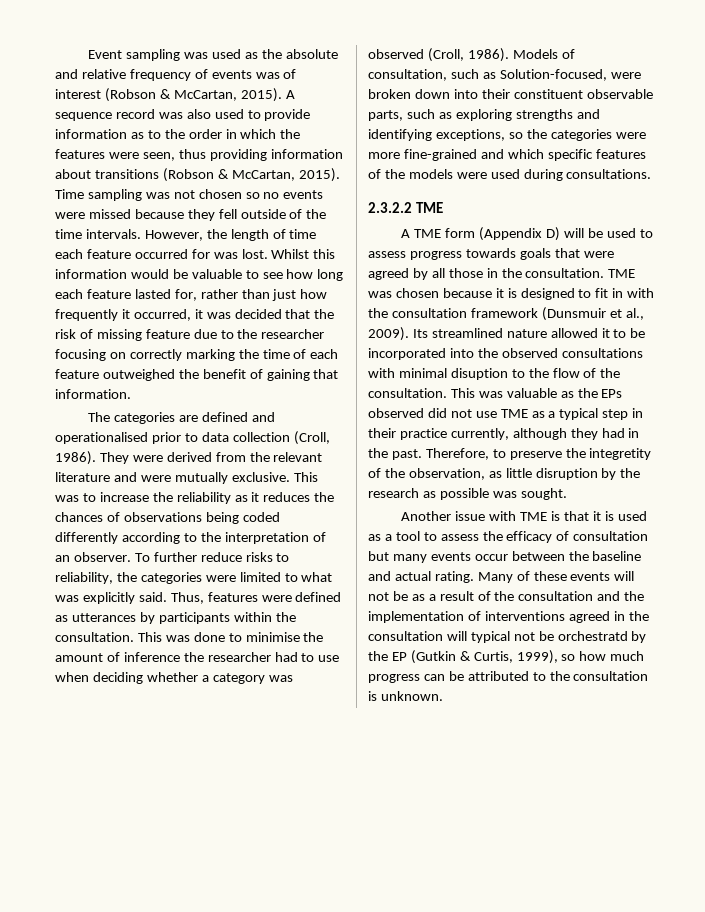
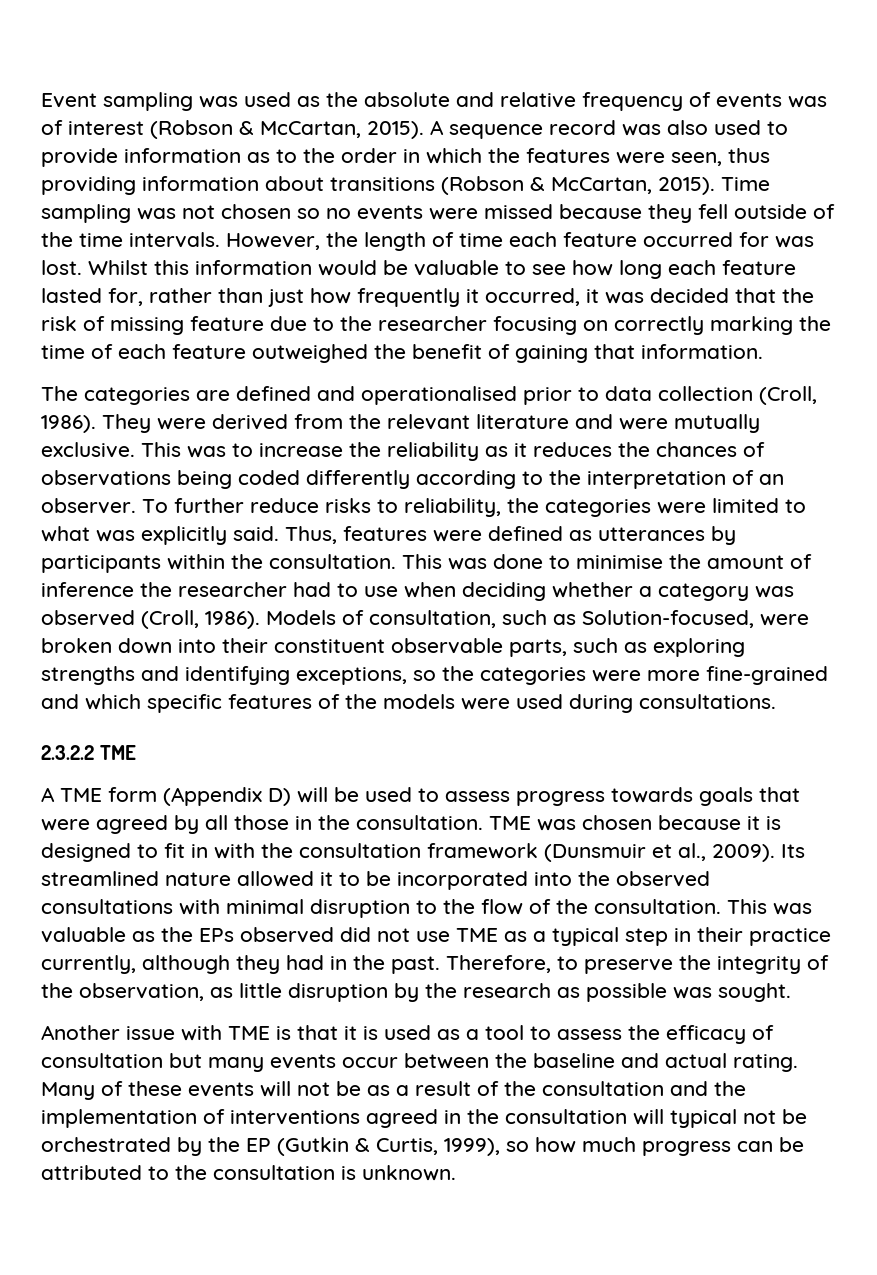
- Its streamlined nature allowed it to be incorporated into the observed consultations with minimal disuption to the flow of the consultation.
+ Its streamlined nature allowed it to be incorporated into the observed consultations with minimal disruption to the flow of the consultation.
- Therefore, to preserve the integretity of the observation, as little disruption by the research as possible was sought.
+ Therefore, to preserve the integrity of the observation, as little disruption by the research as possible was sought.
- Many of these events will not be as a result of the consultation and the implementation of interventions agreed in the consultation will typical not be orchestratd by the EP (Gutkin & Curtis, 1999), so how much progress can be attributed to the consultation is unknown.
+ Many of these events will not be as a result of the consultation and the implementation of interventions agreed in the consultation will typical not be orchestrated by the EP (Gutkin & Curtis, 1999), so how much progress can be attributed to the consultation is unknown.

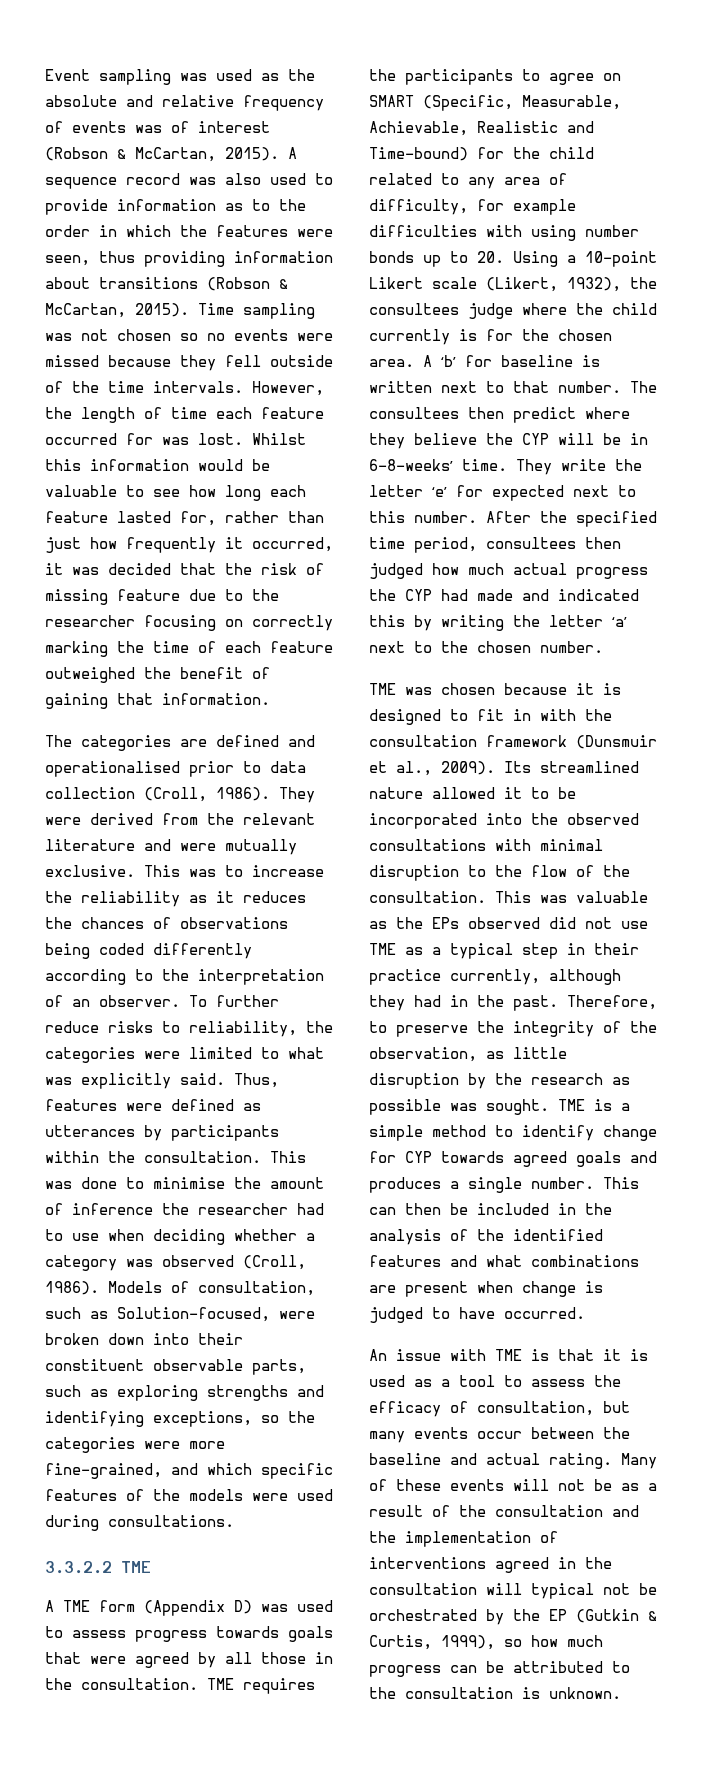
- Models of consultation, such as Solution-focused, were broken down into their constituent observable parts, such as exploring strengths and identifying exceptions, so the categories were more fine-grained and which specific features of the models were used during consultations.
+ Models of consultation, such as Solution-focused, were broken down into their constituent observable parts, such as exploring strengths and identifying exceptions, so the categories were more fine-grained, and which specific features of the models were used during consultations.
- 2.3.2.2 TME
+ 3.3.2.2 TME
- A TME form (Appendix D) will be used to assess progress towards goals that were agreed by all those in the consultation.
+ A TME form (Appendix D) was used to assess progress towards goals that were agreed by all those in the consultation.
+ TME requires the participants to agree on SMART (Specific, Measurable, Achievable, Realistic and Time-bound) for the child related to any area of difficulty, for example difficulties with using number bonds up to 20. Using a 10-point Likert scale (Likert, 1932), the consultees judge where the child currently is for the chosen area. A ‘b’ for baseline is written next to that number. The consultees then predict where they believe the CYP will be in 6-8-weeks’ time. They write the letter ‘e’ for expected next to this number. After the specified time period, consultees then judged how much actual progress the CYP had made and indicated this by writing the letter ‘a’ next to the chosen number.
- Therefore, to preserve the integrity of the observation, as little disruption by the research as possible was sought.
- Another issue with TME is that it is used as a tool to assess the efficacy of consultation but many events occur between the baseline and actual rating.
+ Therefore, to preserve the integrity of the observation, as little disruption by the research as possible was sought. TME is a simple method to identify change for CYP towards agreed goals and produces a single number. This can then be included in the analysis of the identified features and what combinations are present when change is judged to have occurred.
+ An issue with TME is that it is used as a tool to assess the efficacy of consultation, but many events occur between the baseline and actual rating.

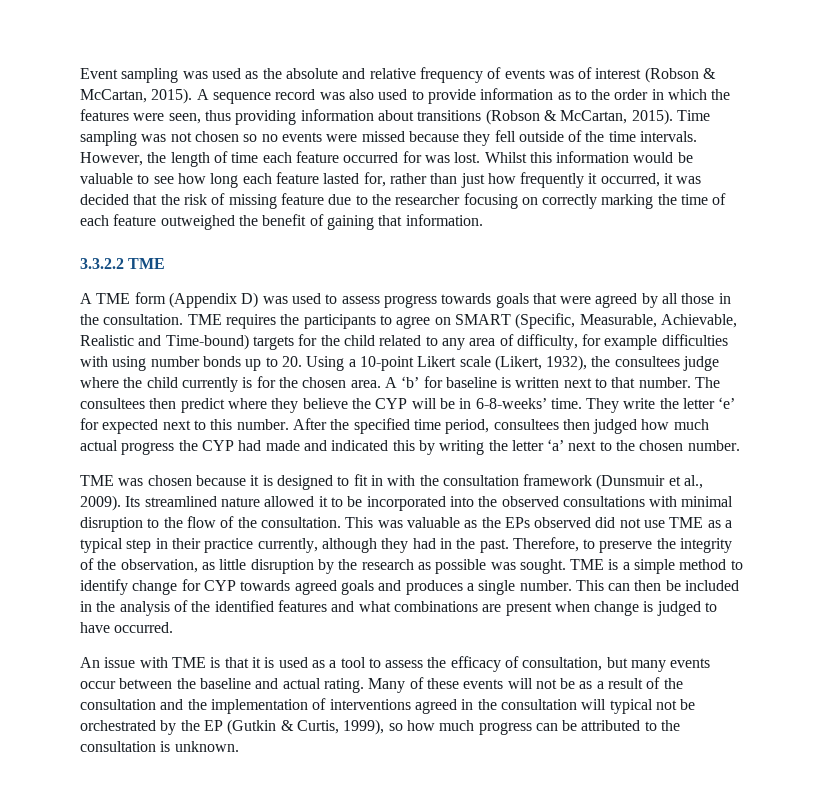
- The categories are defined and operationalised prior to data collection (Croll, 1986). They were derived from the relevant literature and were mutually exclusive. This was to increase the reliability as it reduces the chances of observations being coded differently according to the interpretation of an observer. To further reduce risks to reliability, the categories were limited to what was explicitly said. Thus, features were defined as utterances by participants within the consultation. This was done to minimise the amount of inference the researcher had to use when deciding whether a category was observed (Croll, 1986). Models of consultation, such as Solution-focused, were broken down into their constituent observable parts, such as exploring strengths and identifying exceptions, so the categories were more fine-grained, and which specific features of the models were used during consultations.
- TME requires the participants to agree on SMART (Specific, Measurable, Achievable, Realistic and Time-bound) for the child related to any area of difficulty, for example difficulties with using number bonds up to 20. Using a 10-point Likert scale (Likert, 1932), the consultees judge where the child currently is for the chosen area.
+ TME requires the participants to agree on SMART (Specific, Measurable, Achievable, Realistic and Time-bound) targets for the child related to any area of difficulty, for example difficulties with using number bonds up to 20. Using a 10-point Likert scale (Likert, 1932), the consultees judge where the child currently is for the chosen area.

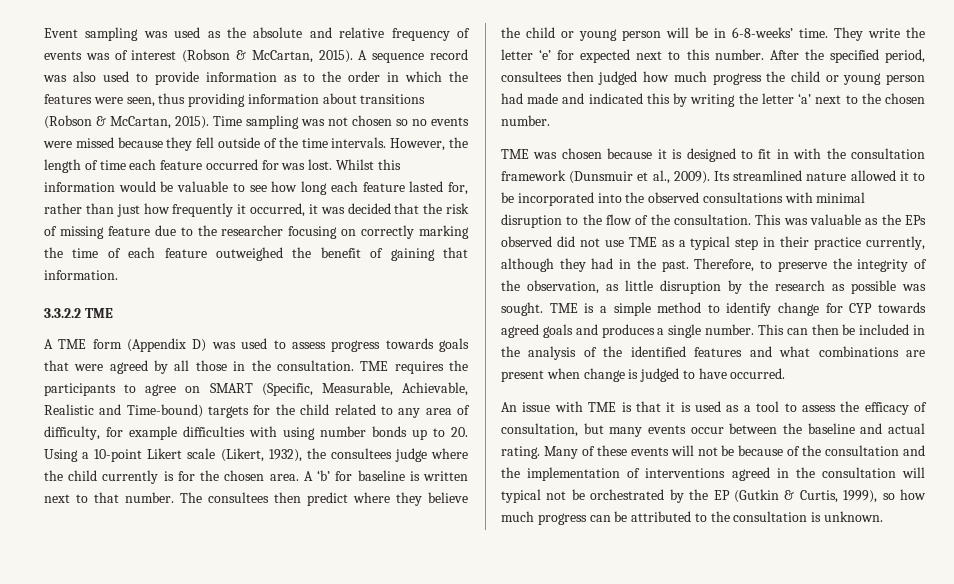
- The consultees then predict where they believe the CYP will be in 6-8-weeks’ time.
+ The consultees then predict where they believe the child or young person will be in 6-8-weeks’ time.
- After the specified time period, consultees then judged how much actual progress the CYP had made and indicated this by writing the letter ‘a’ next to the chosen number.
+ After the specified period, consultees then judged how much progress the child or young person had made and indicated this by writing the letter ‘a’ next to the chosen number.
- Many of these events will not be as a result of the consultation and the implementation of interventions agreed in the consultation will typical not be orchestrated by the EP (Gutkin & Curtis, 1999), so how much progress can be attributed to the consultation is unknown.
+ Many of these events will not be because of the consultation and the implementation of interventions agreed in the consultation will typical not be orchestrated by the EP (Gutkin & Curtis, 1999), so how much progress can be attributed to the consultation is unknown.

